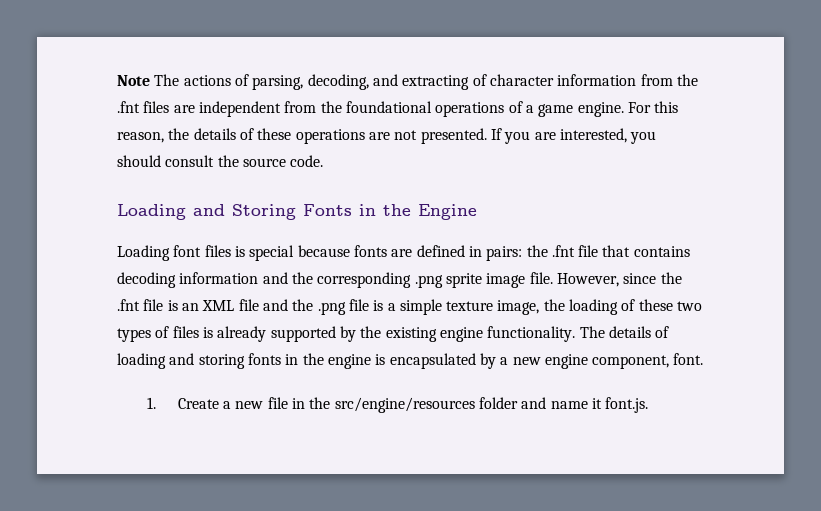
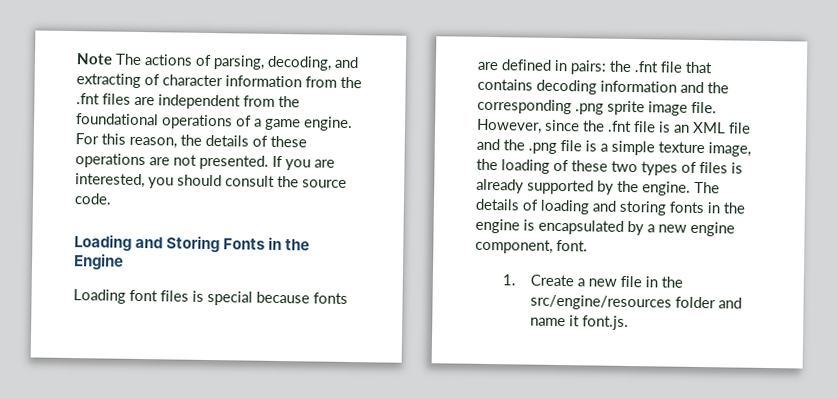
- However, since the .fnt file is an XML file and the .png file is a simple texture image, the loading of these two types of files is already supported by the existing engine functionality.
+ However, since the .fnt file is an XML file and the .png file is a simple texture image, the loading of these two types of files is already supported by the engine.

